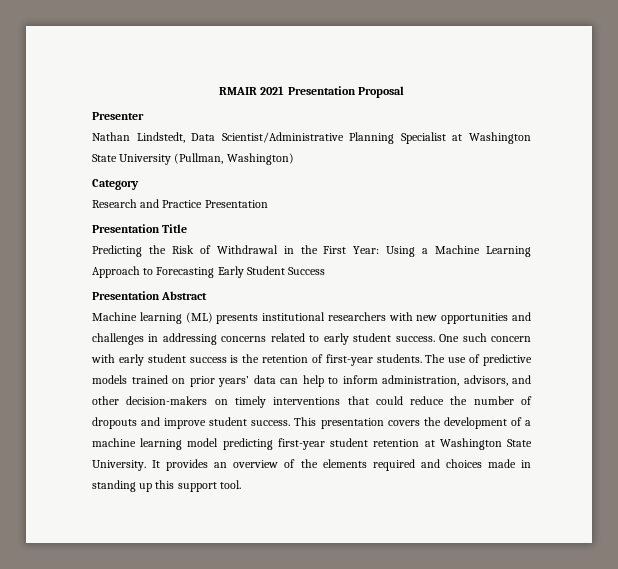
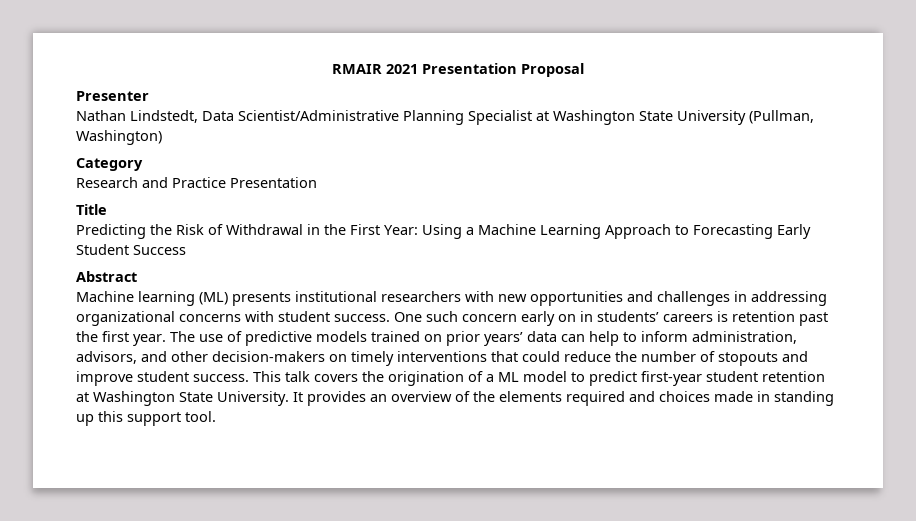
- Presentation Title
+ Title
- Presentation Abstract
+ Abstract
- Machine learning (ML) presents institutional researchers with new opportunities and challenges in addressing concerns related to early student success.
+ Machine learning (ML) presents institutional researchers with new opportunities and challenges in addressing organizational concerns with student success.
- One such concern with early student success is the retention of first-year students.
+ One such concern early on in students’ careers is retention past the first year.
- The use of predictive models trained on prior years’ data can help to inform administration, advisors, and other decision-makers on timely interventions that could reduce the number of dropouts and improve student success.
+ The use of predictive models trained on prior years’ data can help to inform administration, advisors, and other decision-makers on timely interventions that could reduce the number of stopouts and improve student success.
- This presentation covers the development of a machine learning model predicting first-year student retention at Washington State University.
+ This talk covers the origination of a ML model to predict first-year student retention at Washington State University.

